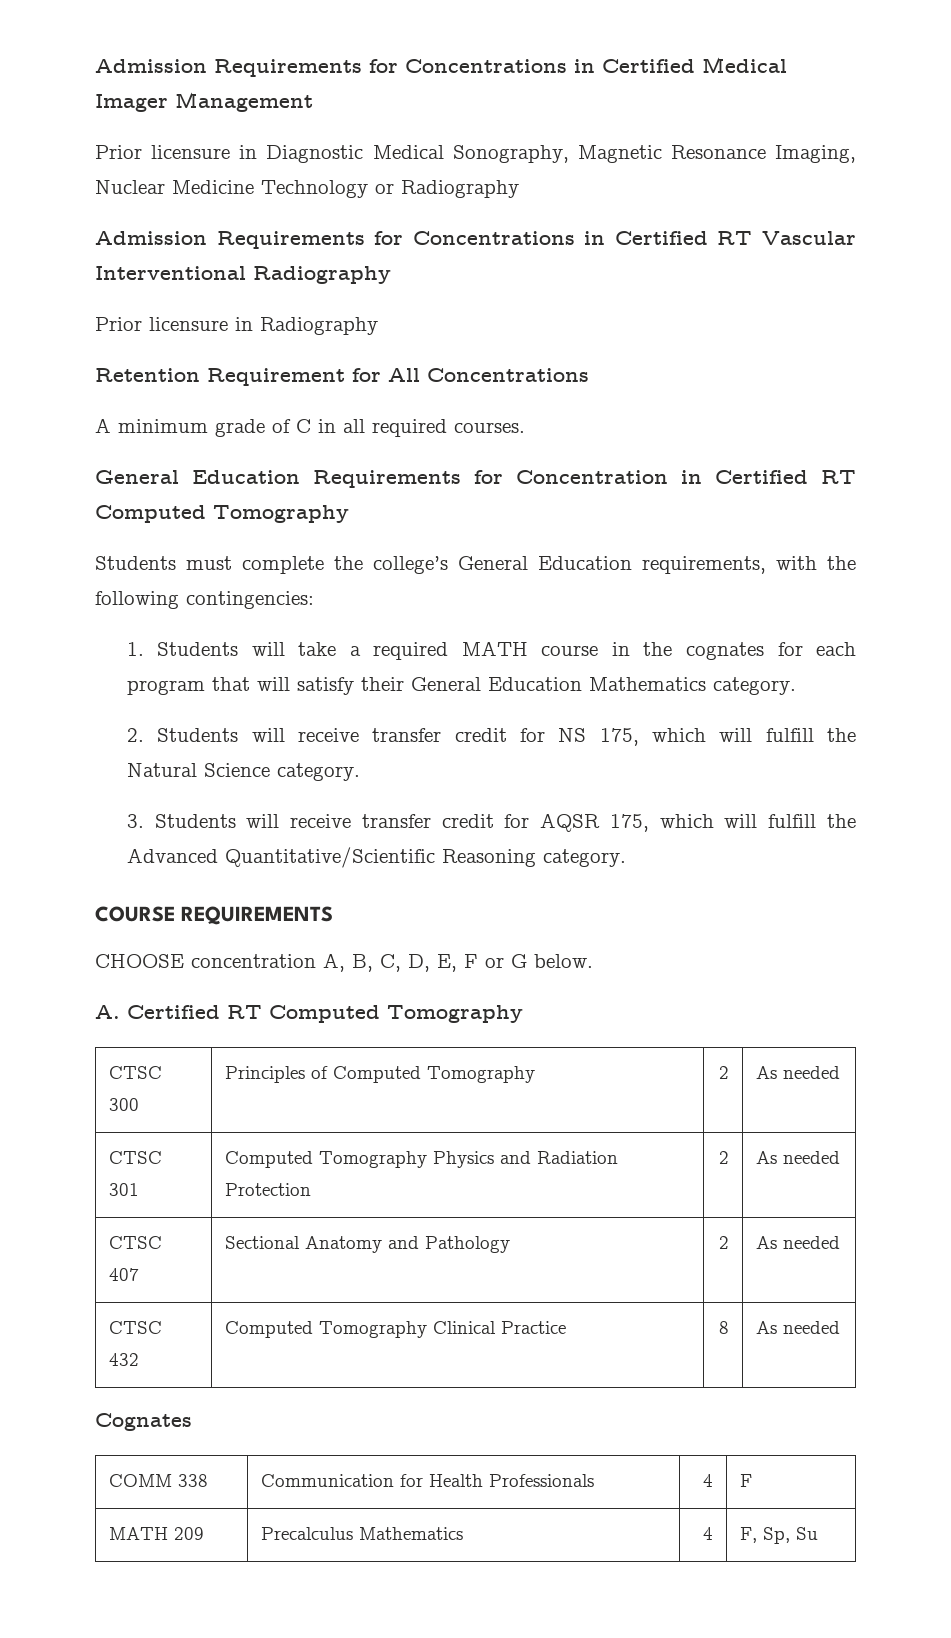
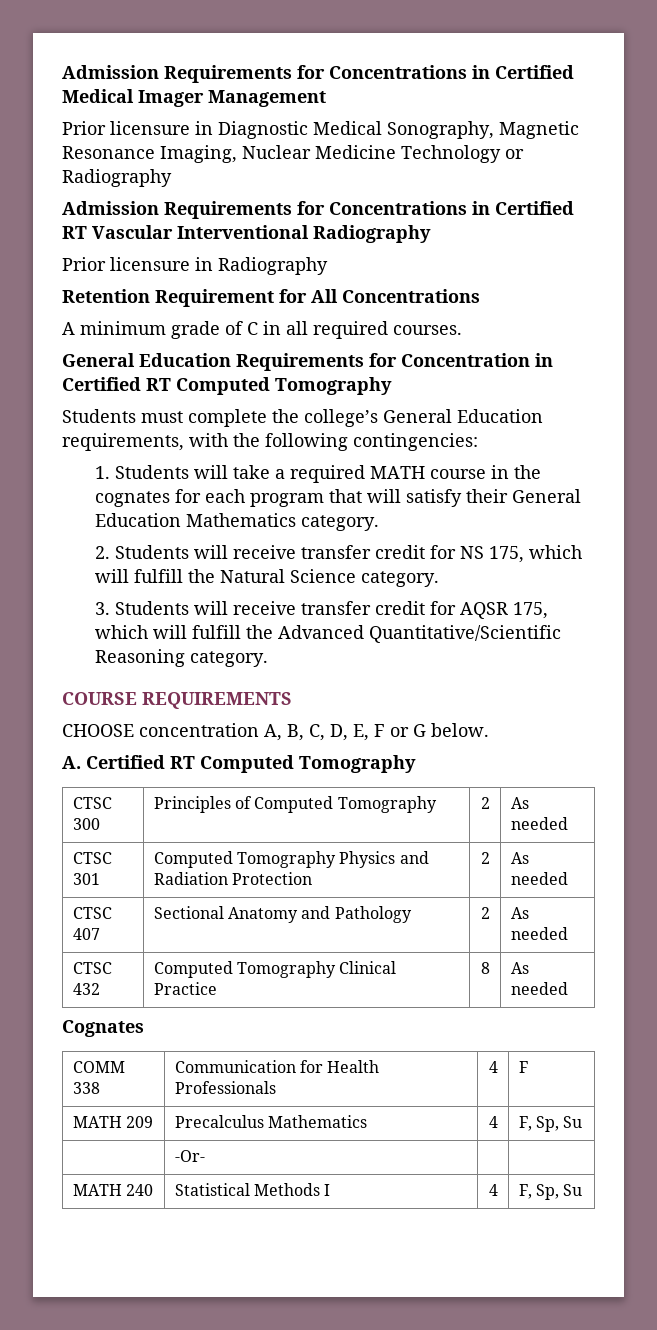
+ | -Or- | |
+ MATH 240 | Statistical Methods I | 4 | F, Sp, Su

